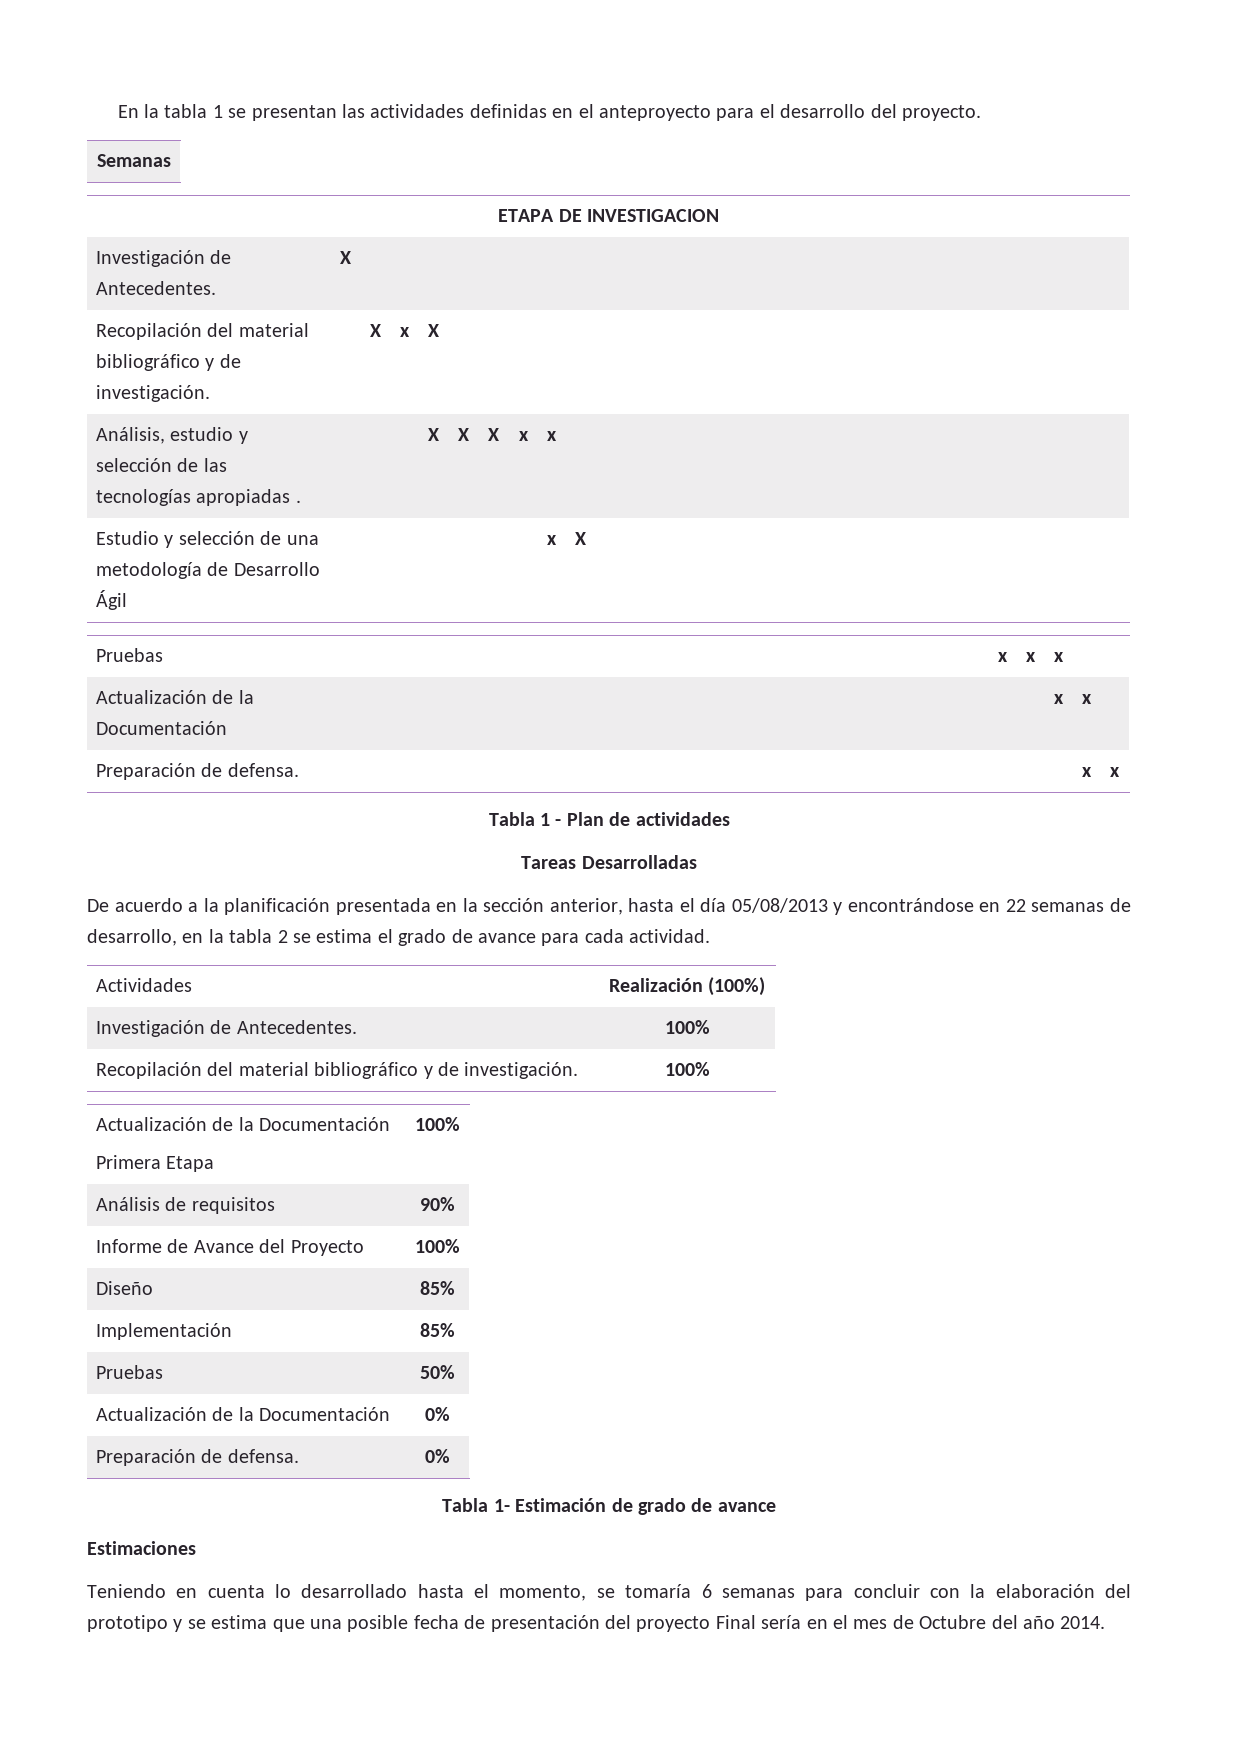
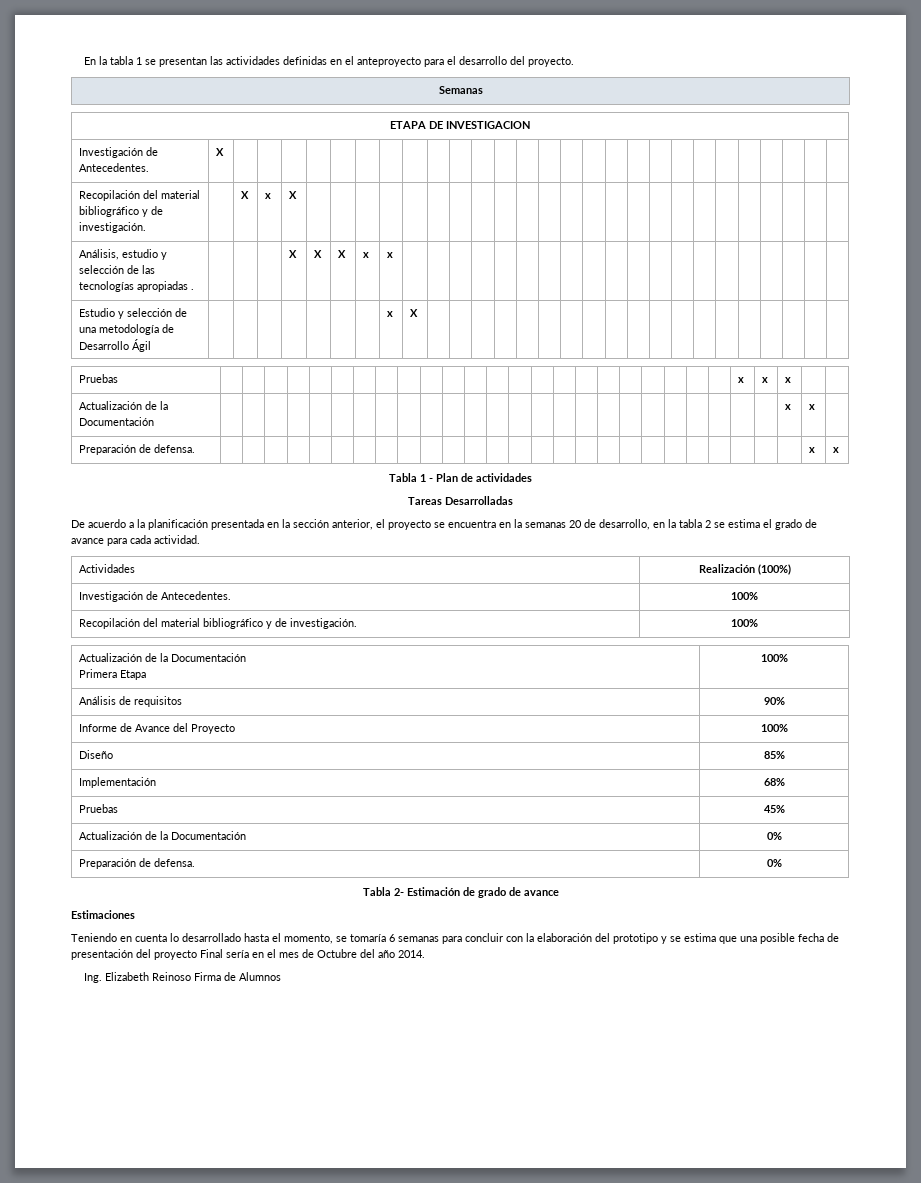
- De acuerdo a la planificación presentada en la sección anterior, hasta el día 05/08/2013 y encontrándose en 22 semanas de desarrollo, en la tabla 2 se estima el grado de avance para cada actividad.
+ De acuerdo a la planificación presentada en la sección anterior, el proyecto se encuentra en la semanas 20 de desarrollo, en la tabla 2 se estima el grado de avance para cada actividad.
- Implementación | 85%
- Pruebas | 50%
+ Implementación | 68%
+ Pruebas | 45%
- Tabla 1- Estimación de grado de avance
+ Tabla 2- Estimación de grado de avance
+ Ing. Elizabeth Reinoso Firma de Alumnos

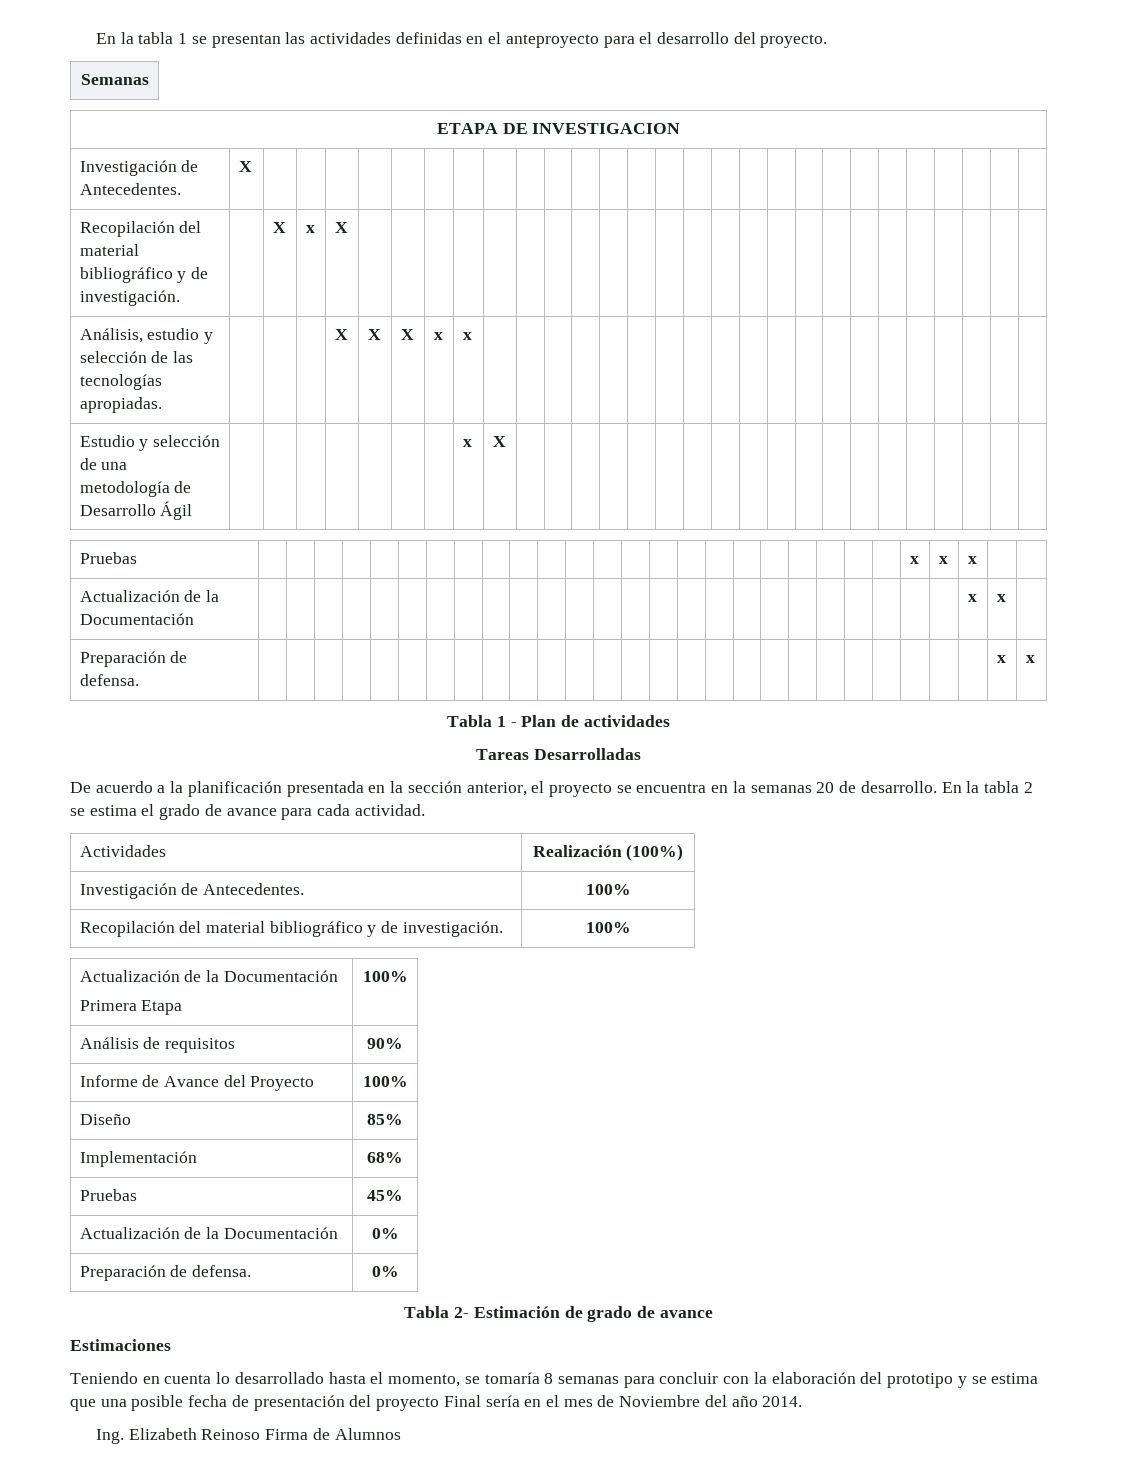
- Análisis, estudio y selección de las tecnologías apropiadas . | | | | X | X | X | x | x | | | | | | | | | | | | | | | | | | | |
+ Análisis, estudio y selección de las tecnologías apropiadas. | | | | X | X | X | x | x | | | | | | | | | | | | | | | | | | | |
- De acuerdo a la planificación presentada en la sección anterior, el proyecto se encuentra en la semanas 20 de desarrollo, en la tabla 2 se estima el grado de avance para cada actividad.
+ De acuerdo a la planificación presentada en la sección anterior, el proyecto se encuentra en la semanas 20 de desarrollo. En la tabla 2 se estima el grado de avance para cada actividad.
- Teniendo en cuenta lo desarrollado hasta el momento, se tomaría 6 semanas para concluir con la elaboración del prototipo y se estima que una posible fecha de presentación del proyecto Final sería en el mes de Octubre del año 2014.
+ Teniendo en cuenta lo desarrollado hasta el momento, se tomaría 8 semanas para concluir con la elaboración del prototipo y se estima que una posible fecha de presentación del proyecto Final sería en el mes de Noviembre del año 2014.

